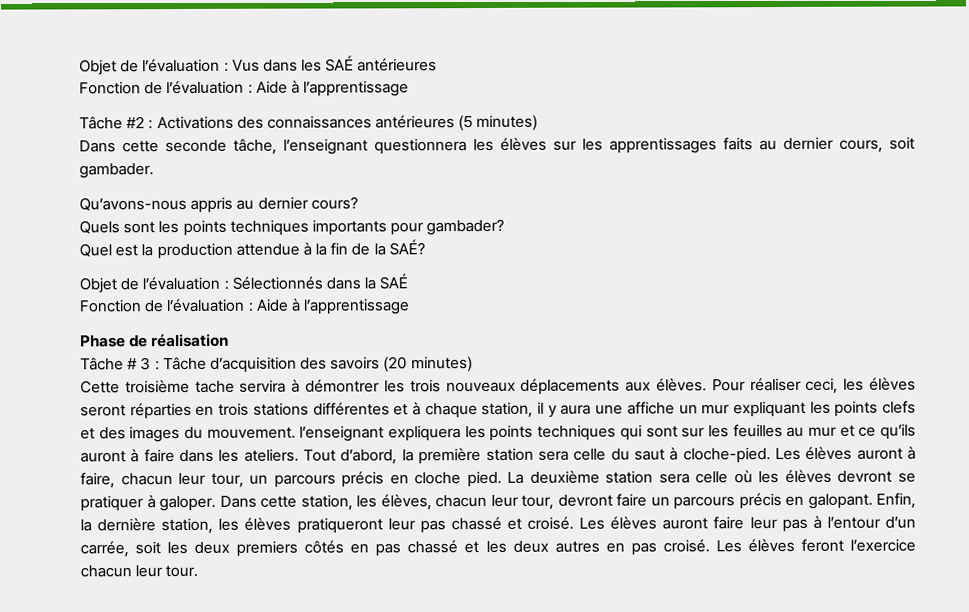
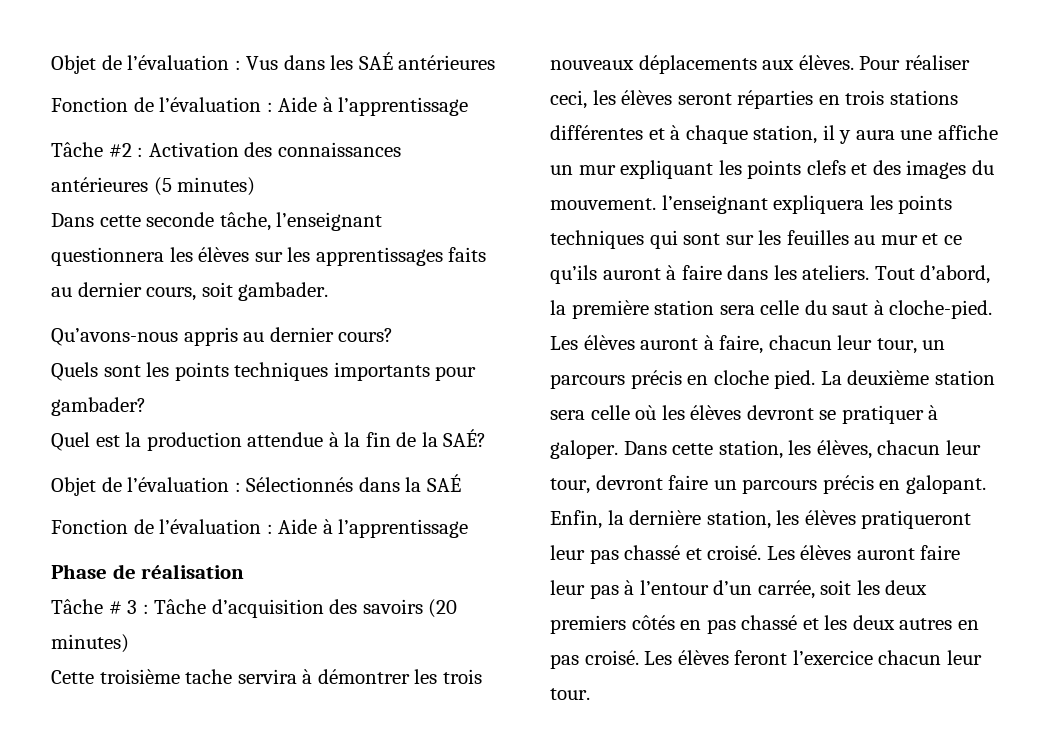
- Tâche #2 : Activations des connaissances antérieures (5 minutes)
+ Tâche #2 : Activation des connaissances antérieures (5 minutes)

